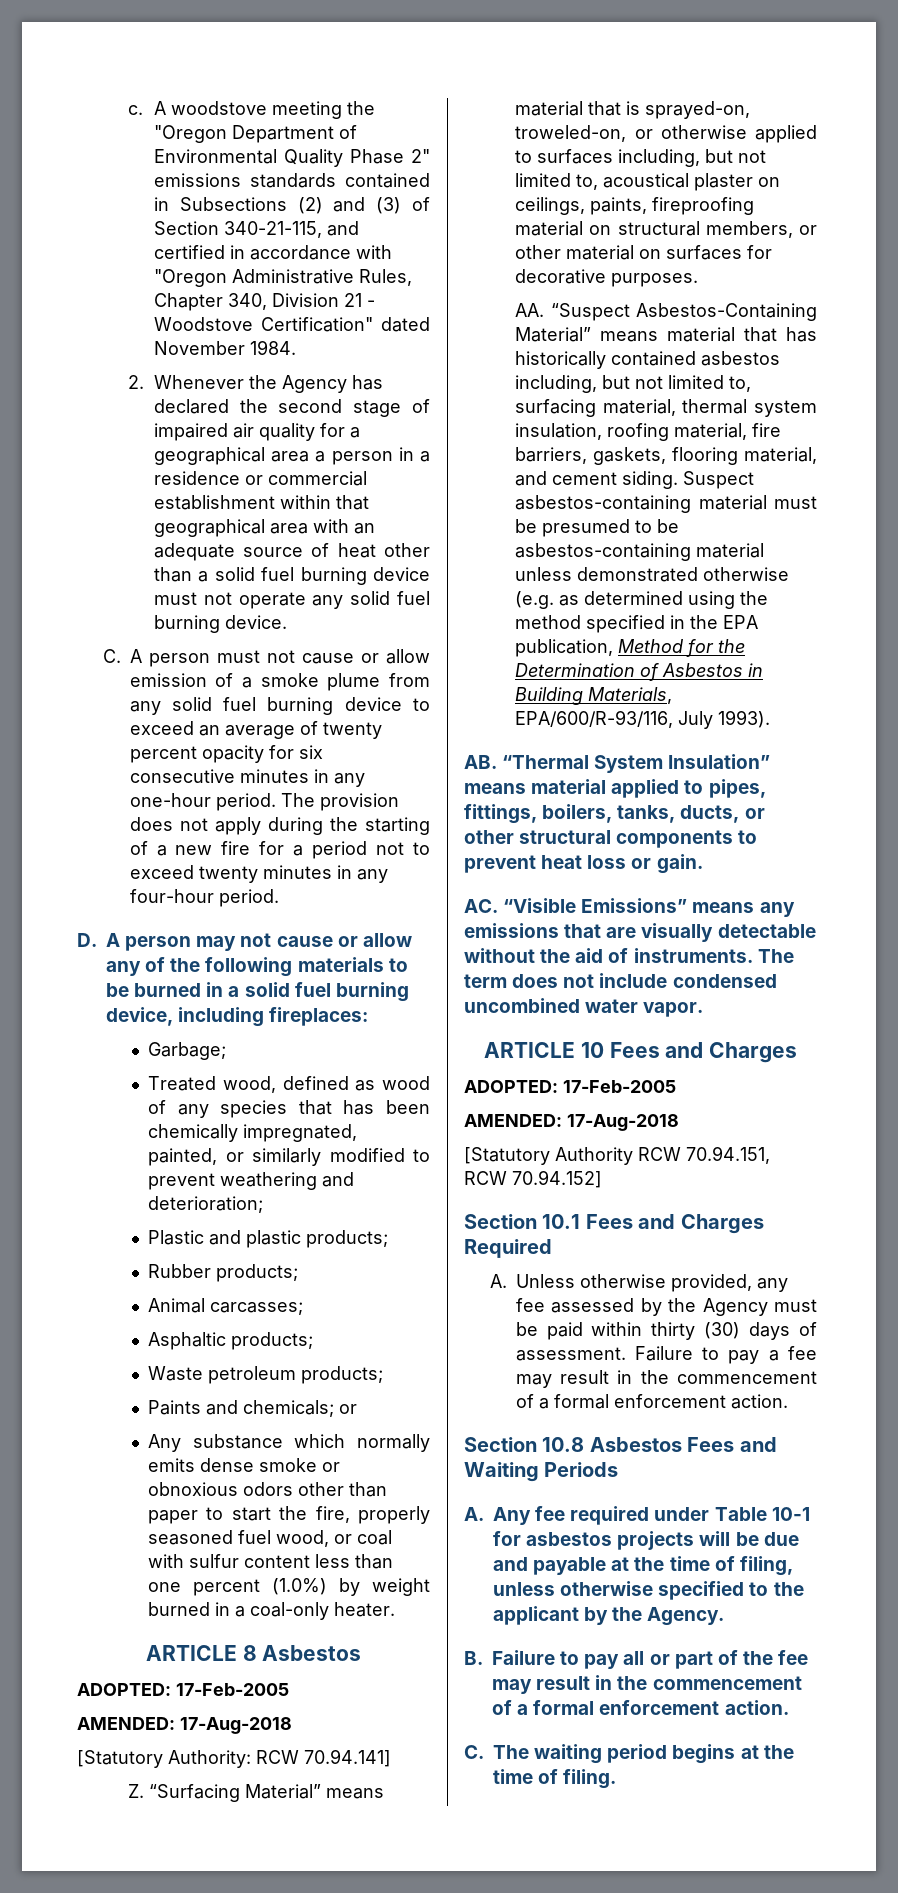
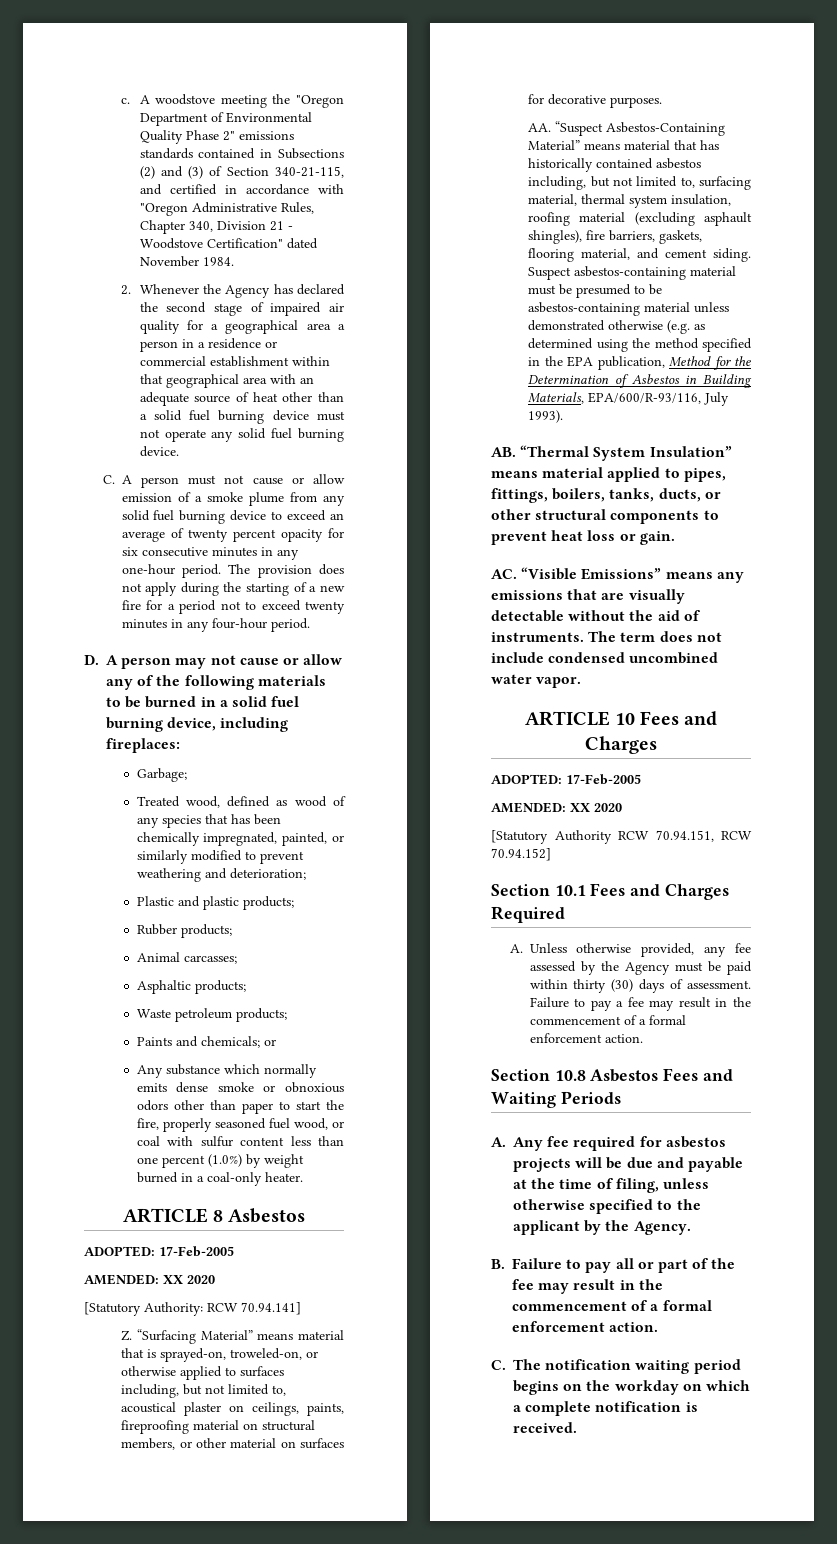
  ARTICLE 8 Asbestos
  ADOPTED: 17-Feb-2005
- AMENDED: 17-Aug-2018
+ AMENDED: XX 2020
- AA. “Suspect Asbestos-Containing Material” means material that has historically contained asbestos including, but not limited to, surfacing material, thermal system insulation, roofing material, fire barriers, gaskets, flooring material, and cement siding.
+ AA. “Suspect Asbestos-Containing Material” means material that has historically contained asbestos including, but not limited to, surfacing material, thermal system insulation, roofing material (excluding asphault shingles), fire barriers, gaskets, flooring material, and cement siding.
  ARTICLE 10 Fees and Charges
  ADOPTED: 17-Feb-2005
- AMENDED: 17-Aug-2018
+ AMENDED: XX 2020
- A. Any fee required under Table 10-1 for asbestos projects will be due and payable at the time of filing, unless otherwise specified to the applicant by the Agency.
+ A. Any fee required for asbestos projects will be due and payable at the time of filing, unless otherwise specified to the applicant by the Agency.
- C. The waiting period begins at the time of filing.
+ C. The notification waiting period begins on the workday on which a complete notification is received.

